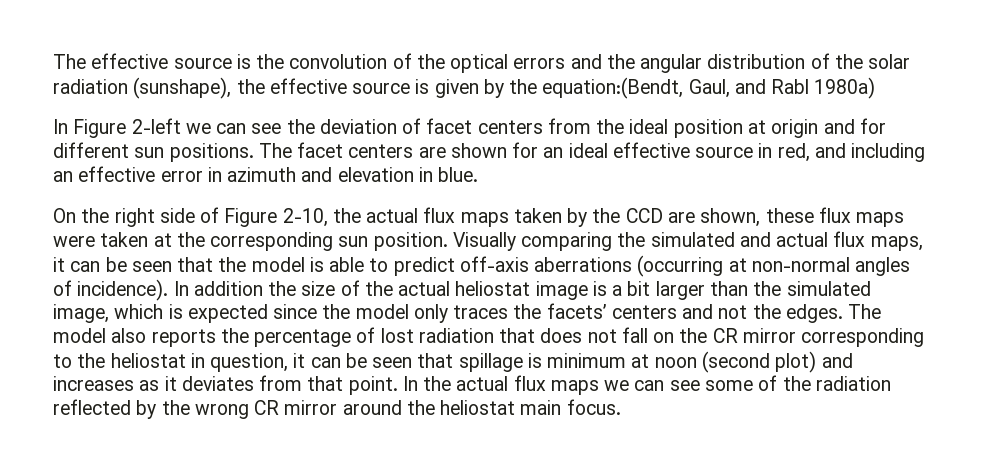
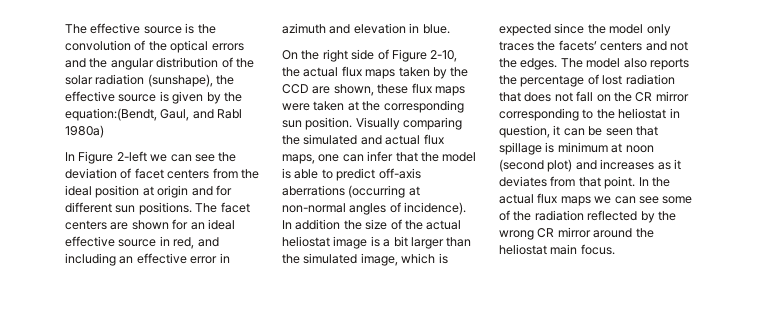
- Visually comparing the simulated and actual flux maps, it can be seen that the model is able to predict off-axis aberrations (occurring at non-normal angles of incidence).
+ Visually comparing the simulated and actual flux maps, one can infer that the model is able to predict off-axis aberrations (occurring at non-normal angles of incidence).

